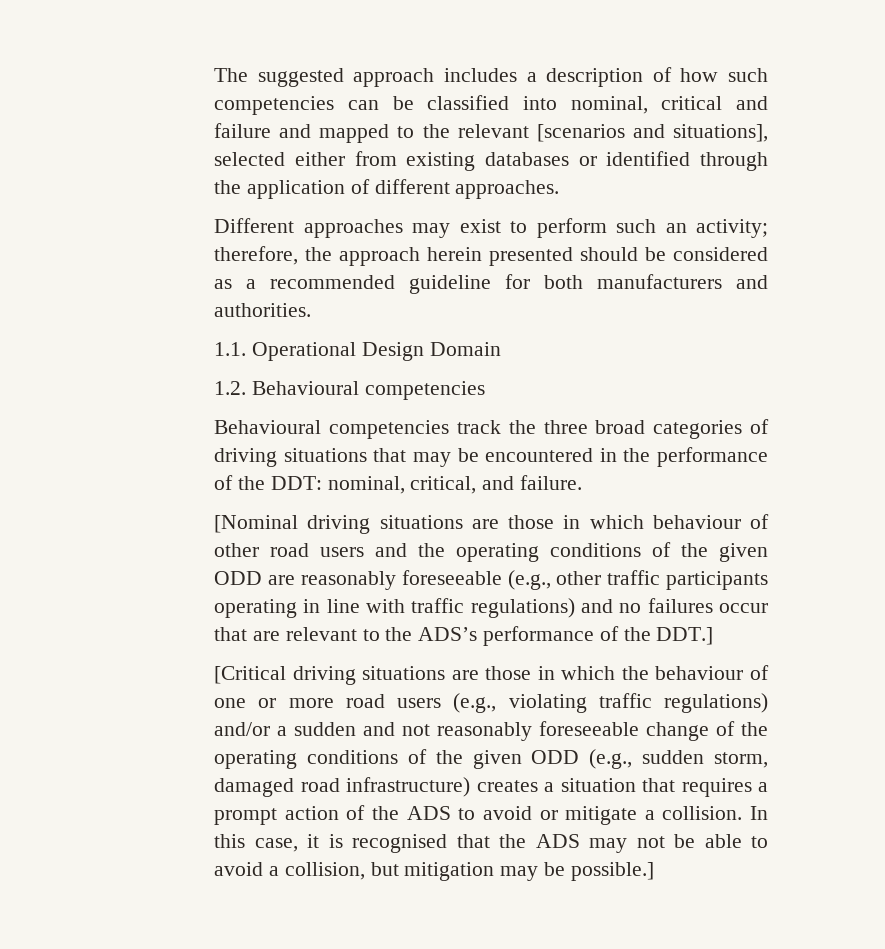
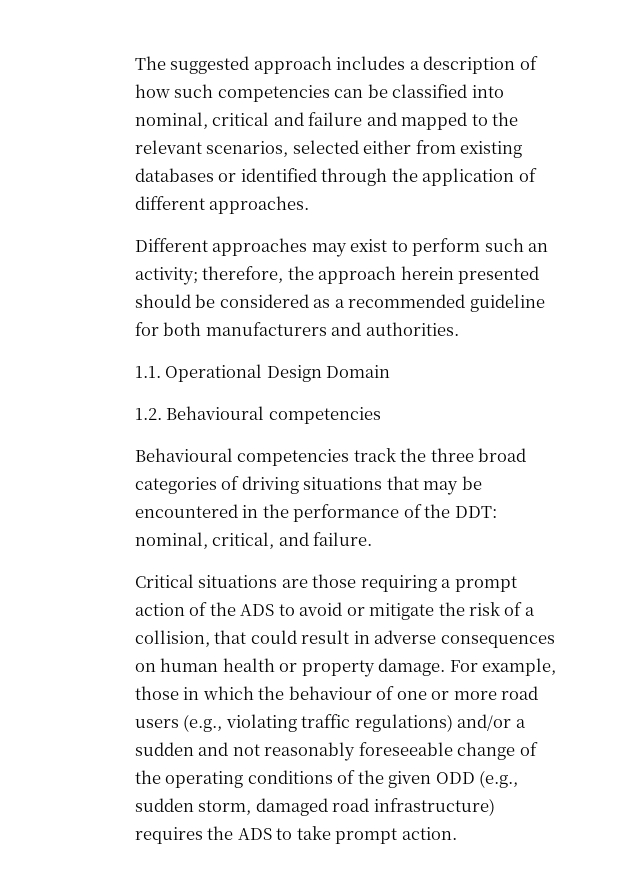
- The suggested approach includes a description of how such competencies can be classified into nominal, critical and failure and mapped to the relevant [scenarios and situations], selected either from existing databases or identified through the application of different approaches.
+ The suggested approach includes a description of how such competencies can be classified into nominal, critical and failure and mapped to the relevant scenarios, selected either from existing databases or identified through the application of different approaches.
- [Nominal driving situations are those in which behaviour of other road users and the operating conditions of the given ODD are reasonably foreseeable (e.g., other traffic participants operating in line with traffic regulations) and no failures occur that are relevant to the ADS’s performance of the DDT.]
- [Critical driving situations are those in which the behaviour of one or more road users (e.g., violating traffic regulations) and/or a sudden and not reasonably foreseeable change of the operating conditions of the given ODD (e.g., sudden storm, damaged road infrastructure) creates a situation that requires a prompt action of the ADS to avoid or mitigate a collision. In this case, it is recognised that the ADS may not be able to avoid a collision, but mitigation may be possible.]
+ Critical situations are those requiring a prompt action of the ADS to avoid or mitigate the risk of a collision, that could result in adverse consequences on human health or property damage. For example, those in which the behaviour of one or more road users (e.g., violating traffic regulations) and/or a sudden and not reasonably foreseeable change of the operating conditions of the given ODD (e.g., sudden storm, damaged road infrastructure) requires the ADS to take prompt action.

